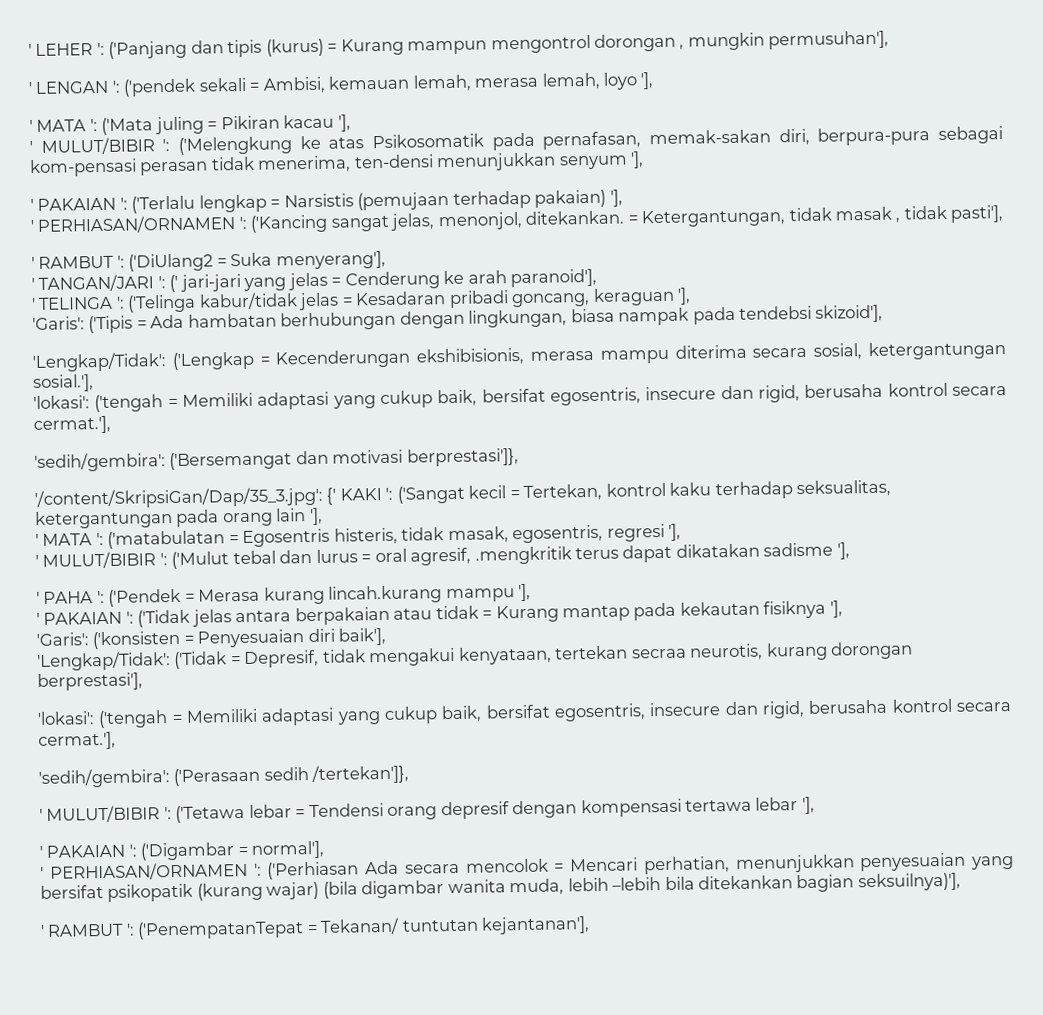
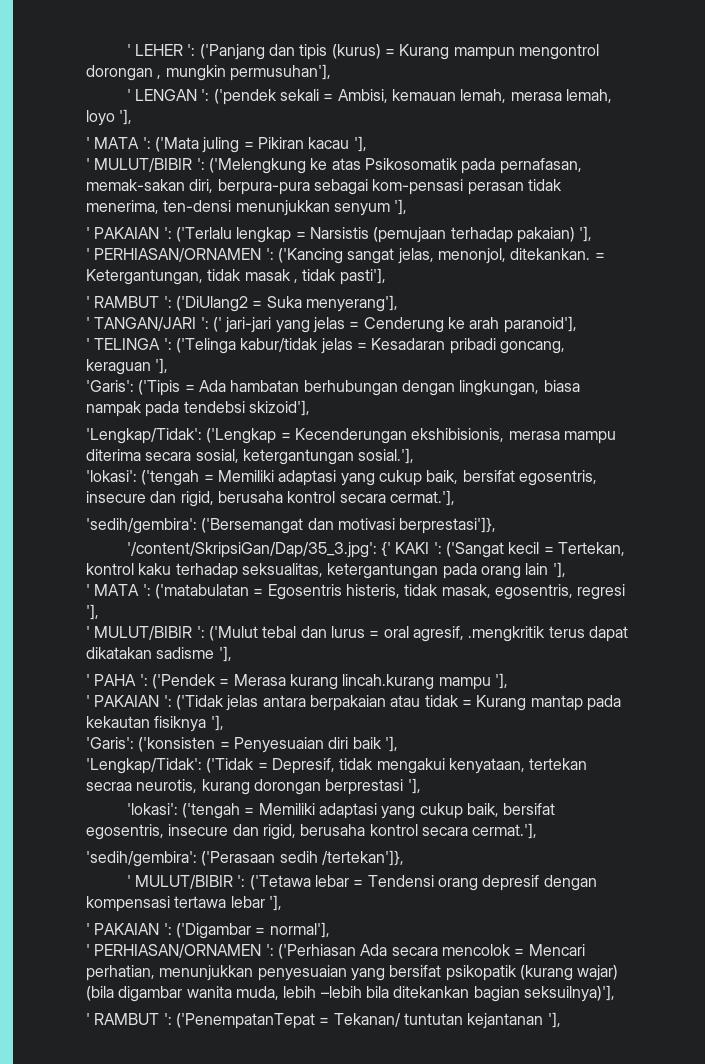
- 'Garis': ('konsisten = Penyesuaian diri baik'],
+ 'Garis': ('konsisten = Penyesuaian diri baik '],
- 'Lengkap/Tidak': ('Tidak = Depresif, tidak mengakui kenyataan, tertekan secraa neurotis, kurang dorongan berprestasi'],
+ 'Lengkap/Tidak': ('Tidak = Depresif, tidak mengakui kenyataan, tertekan secraa neurotis, kurang dorongan berprestasi '],
- ' RAMBUT ': ('PenempatanTepat = Tekanan/ tuntutan kejantanan'],
+ ' RAMBUT ': ('PenempatanTepat = Tekanan/ tuntutan kejantanan '],

